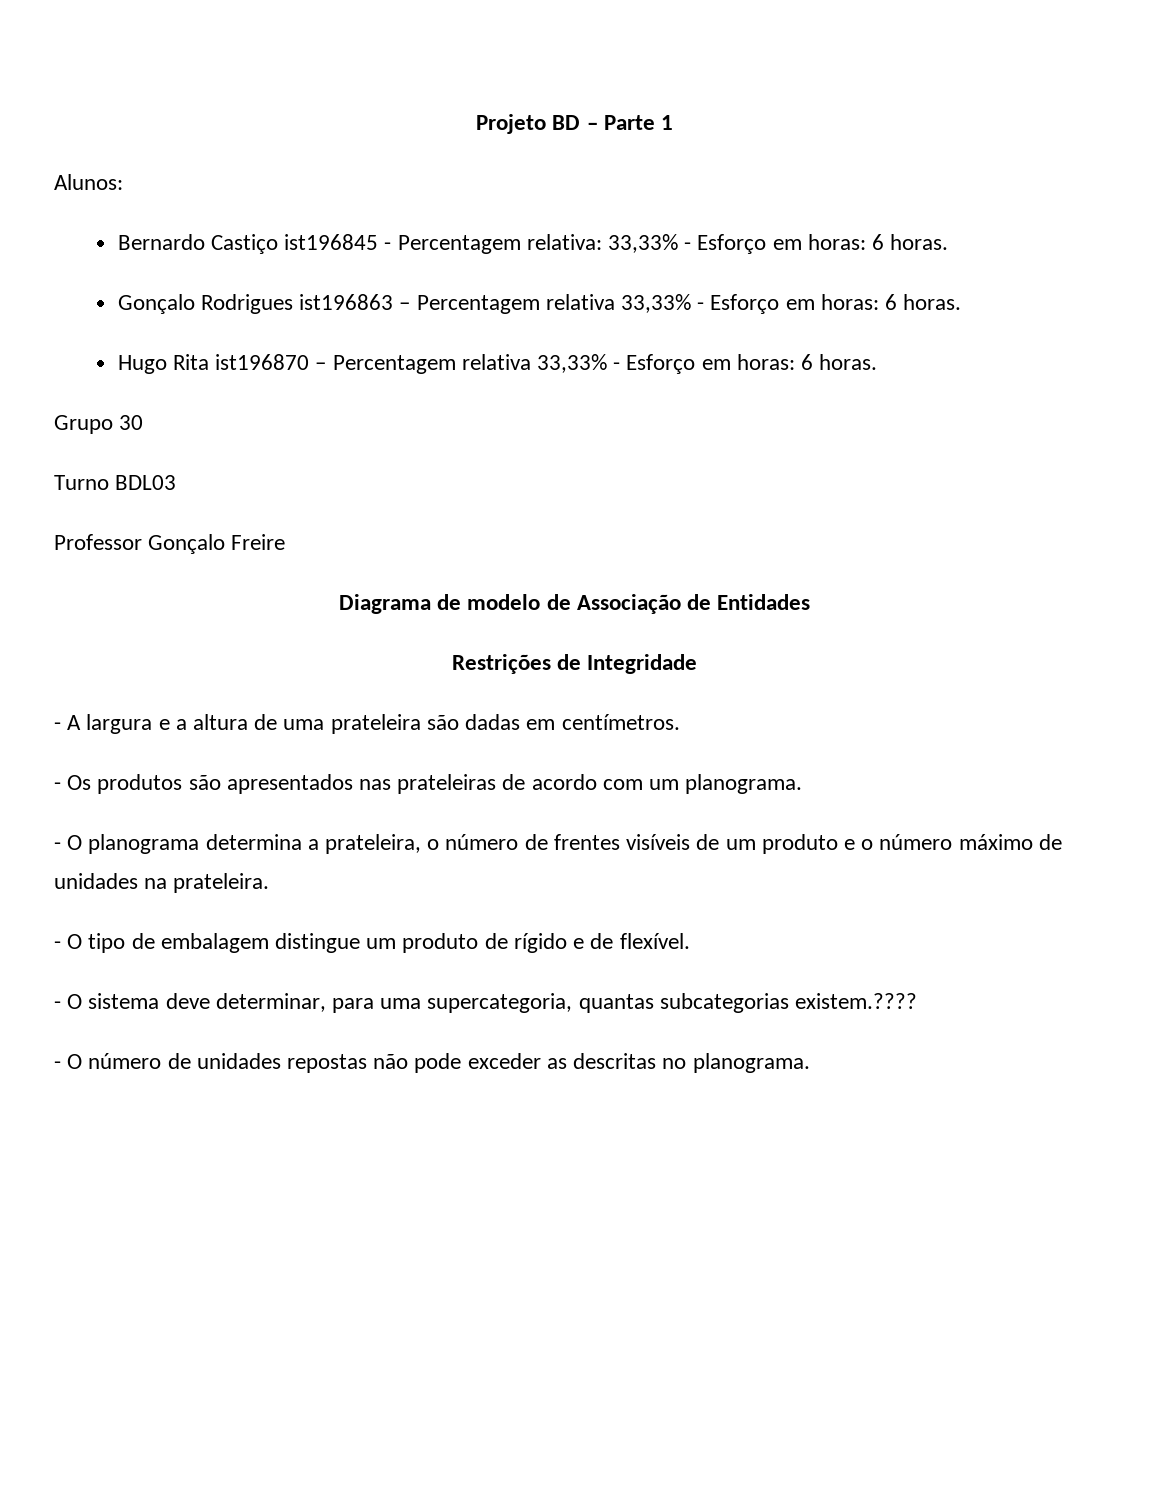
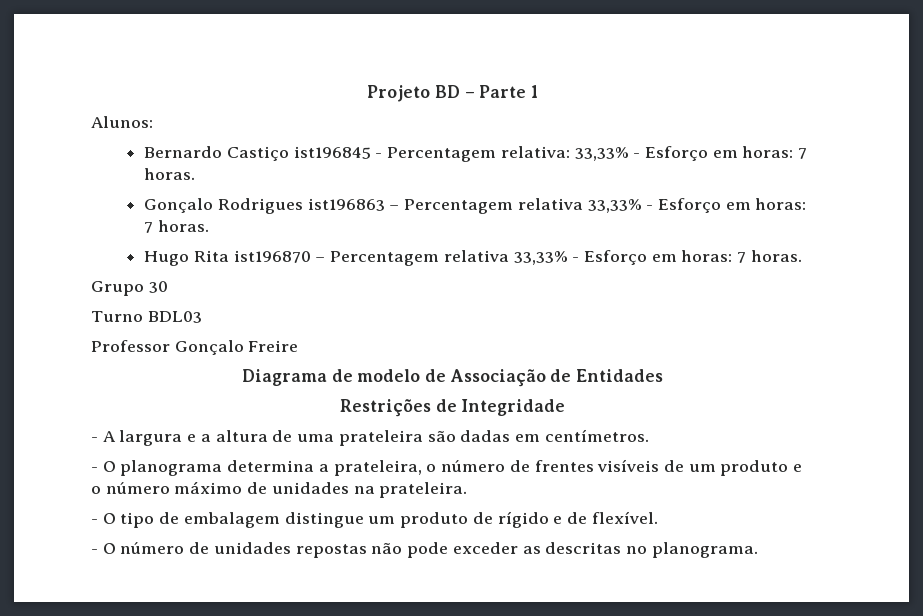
- Bernardo Castiço ist196845 - Percentagem relativa: 33,33% - Esforço em horas: 6 horas.
+ Bernardo Castiço ist196845 - Percentagem relativa: 33,33% - Esforço em horas: 7 horas.
- Gonçalo Rodrigues ist196863 – Percentagem relativa 33,33% - Esforço em horas: 6 horas.
+ Gonçalo Rodrigues ist196863 – Percentagem relativa 33,33% - Esforço em horas: 7 horas.
- Hugo Rita ist196870 – Percentagem relativa 33,33% - Esforço em horas: 6 horas.
+ Hugo Rita ist196870 – Percentagem relativa 33,33% - Esforço em horas: 7 horas.
- - Os produtos são apresentados nas prateleiras de acordo com um planograma.
- - O sistema deve determinar, para uma supercategoria, quantas subcategorias existem.????

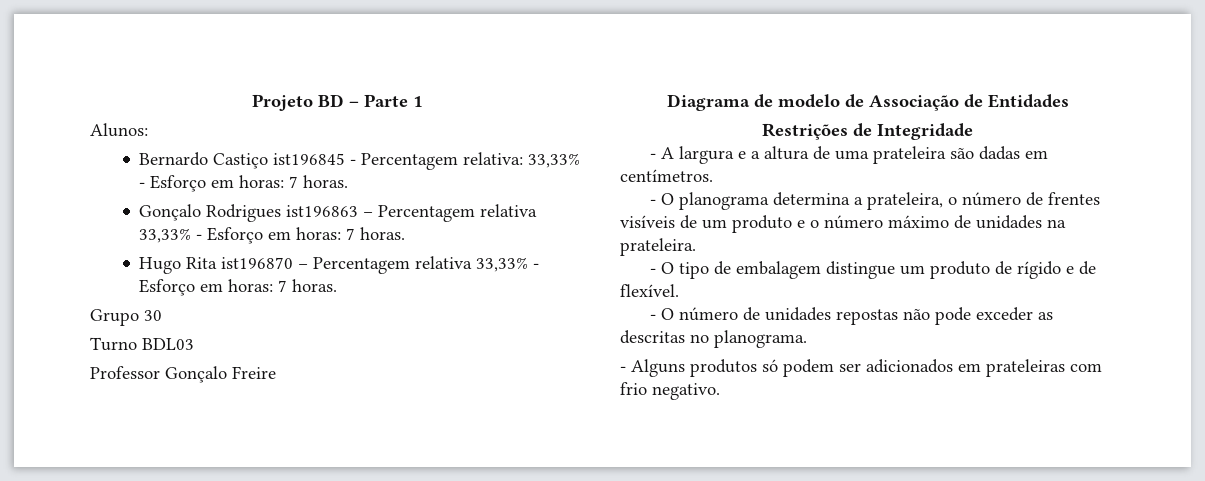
+ - Alguns produtos só podem ser adicionados em prateleiras com frio negativo.

